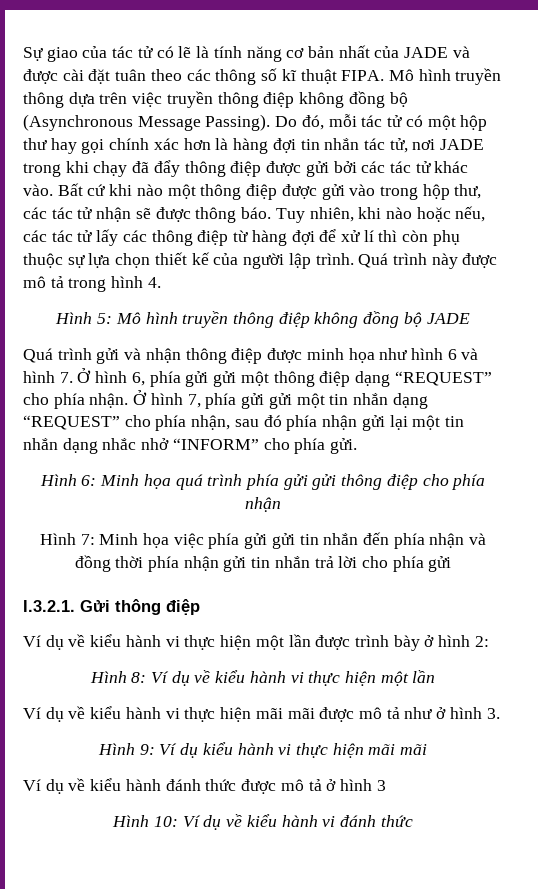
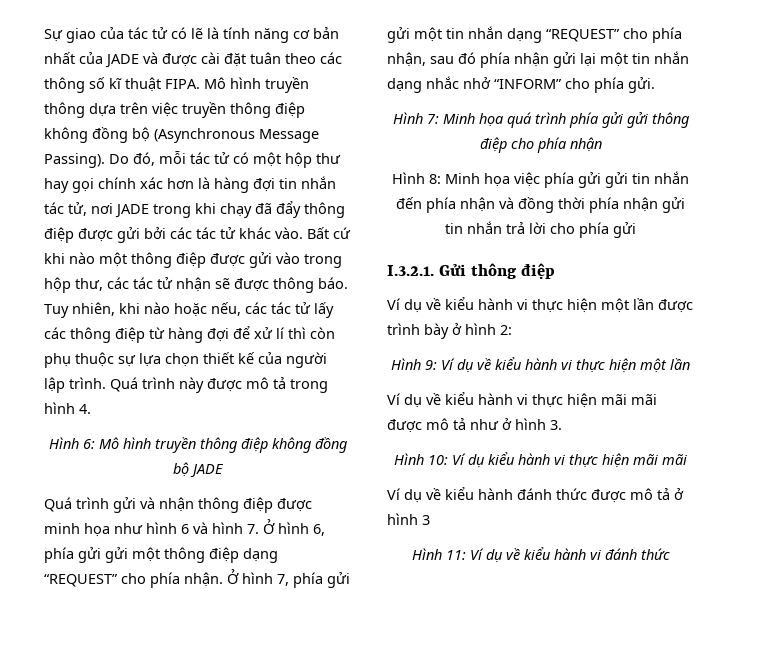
- Hình 5: Mô hình truyền thông điệp không đồng bộ JADE
+ Hình 6: Mô hình truyền thông điệp không đồng bộ JADE
- Hình 6: Minh họa quá trình phía gửi gửi thông điệp cho phía nhận
+ Hình 7: Minh họa quá trình phía gửi gửi thông điệp cho phía nhận
- Hình 7: Minh họa việc phía gửi gửi tin nhắn đến phía nhận và đồng thời phía nhận gửi tin nhắn trả lời cho phía gửi
+ Hình 8: Minh họa việc phía gửi gửi tin nhắn đến phía nhận và đồng thời phía nhận gửi tin nhắn trả lời cho phía gửi
- Hình 8: Ví dụ về kiểu hành vi thực hiện một lần
+ Hình 9: Ví dụ về kiểu hành vi thực hiện một lần
- Hình 9: Ví dụ kiểu hành vi thực hiện mãi mãi
+ Hình 10: Ví dụ kiểu hành vi thực hiện mãi mãi
- Hình 10: Ví dụ về kiểu hành vi đánh thức
+ Hình 11: Ví dụ về kiểu hành vi đánh thức

